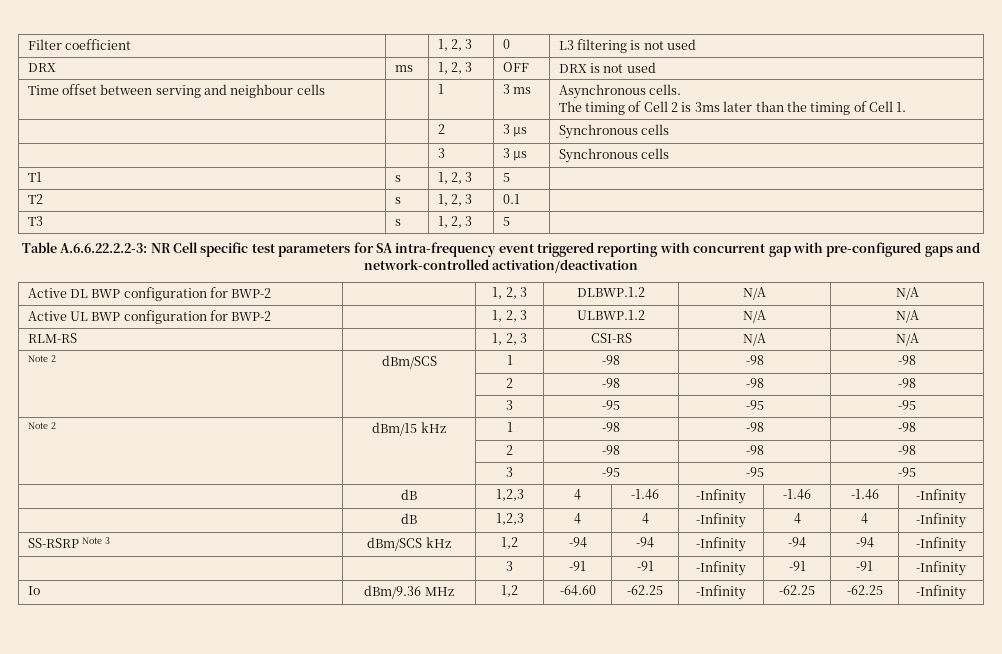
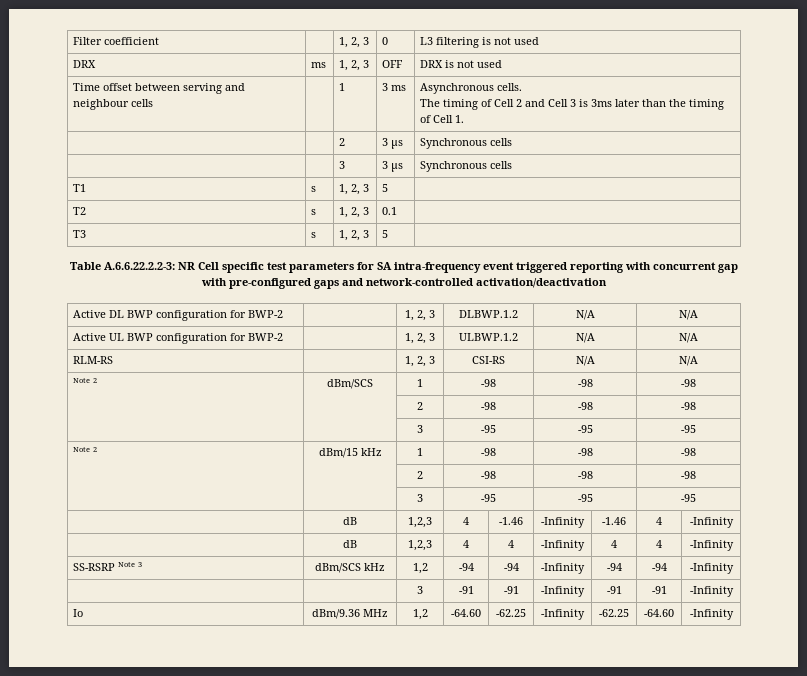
  Time offset between serving and neighbour cells | | 1 | 3 ms | Asynchronous cells.
- The timing of Cell 2 is 3ms later than the timing of Cell 1.
+ The timing of Cell 2 and Cell 3 is 3ms later than the timing of Cell 1.
- | dB | 1,2,3 | 4 | -1.46 | -Infinity | -1.46 | -1.46 | -Infinity
+ | dB | 1,2,3 | 4 | -1.46 | -Infinity | -1.46 | 4 | -Infinity
- Io | dBm/9.36 MHz | 1,2 | -64.60 | -62.25 | -Infinity | -62.25 | -62.25 | -Infinity
+ Io | dBm/9.36 MHz | 1,2 | -64.60 | -62.25 | -Infinity | -62.25 | -64.60 | -Infinity

